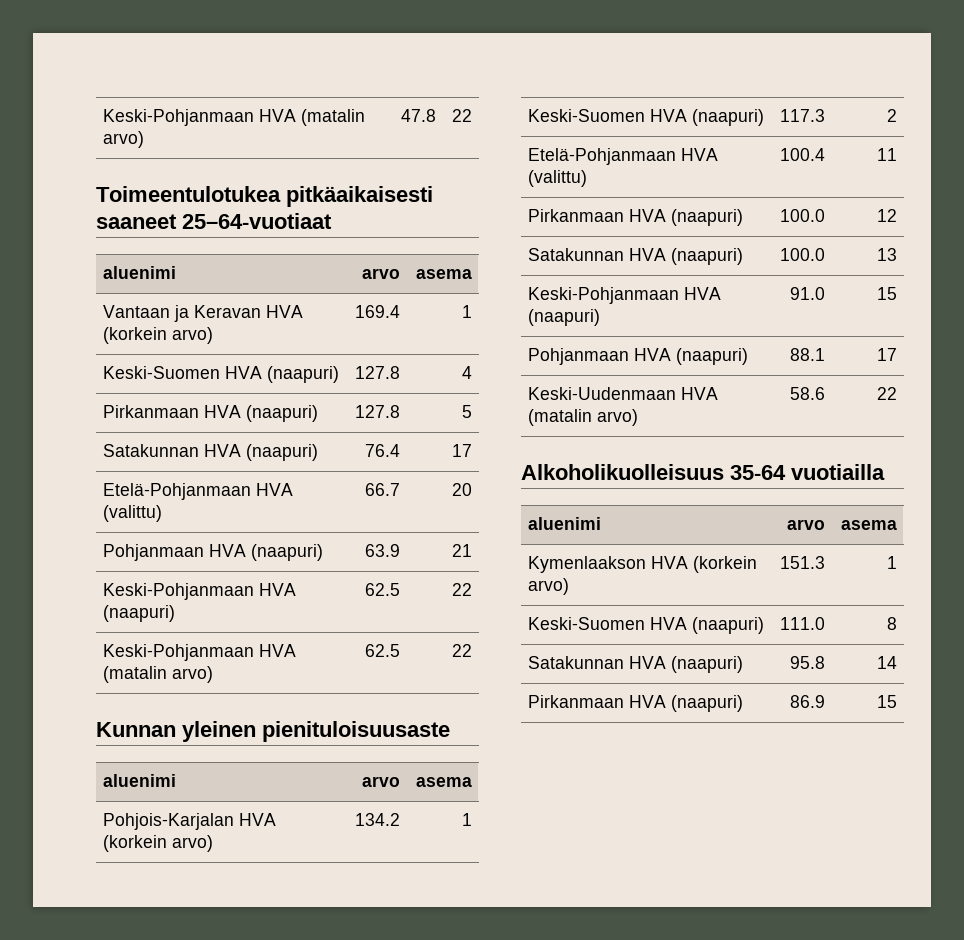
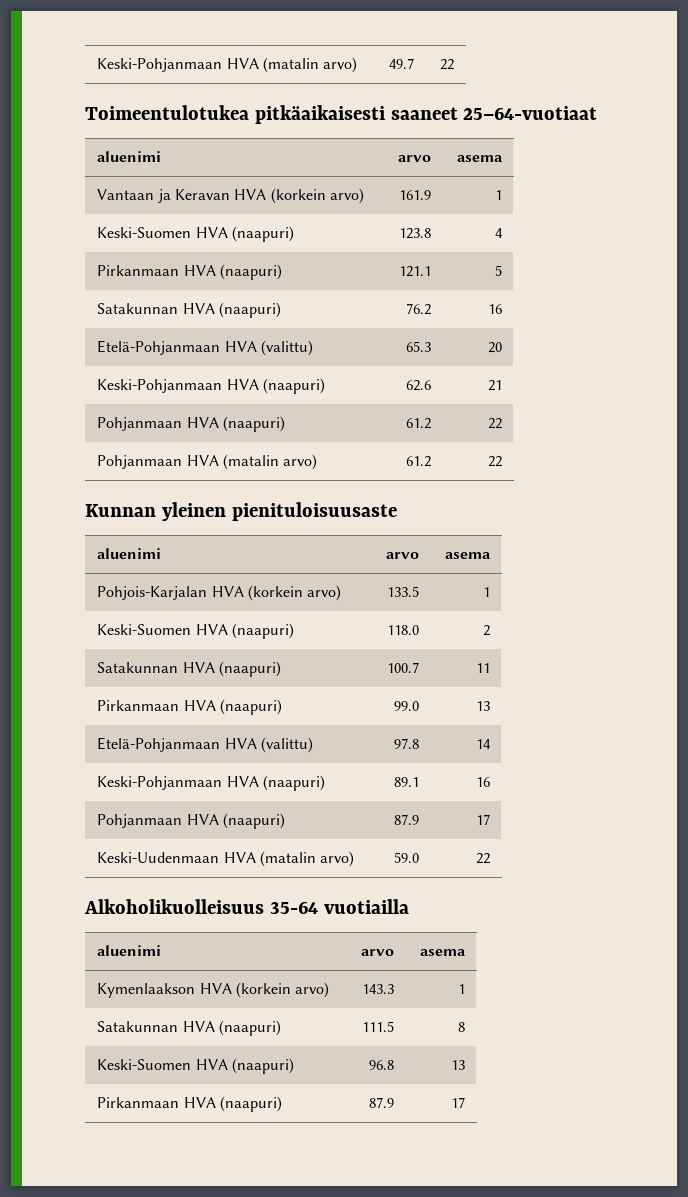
- Keski-Pohjanmaan HVA (matalin arvo) | 47.8 | 22
+ Keski-Pohjanmaan HVA (matalin arvo) | 49.7 | 22
- Vantaan ja Keravan HVA (korkein arvo) | 169.4 | 1
- Keski-Suomen HVA (naapuri) | 127.8 | 4
+ Vantaan ja Keravan HVA (korkein arvo) | 161.9 | 1
+ Keski-Suomen HVA (naapuri) | 123.8 | 4
- Pirkanmaan HVA (naapuri) | 127.8 | 5
+ Pirkanmaan HVA (naapuri) | 121.1 | 5
- Satakunnan HVA (naapuri) | 76.4 | 17
- Etelä-Pohjanmaan HVA (valittu) | 66.7 | 20
+ Satakunnan HVA (naapuri) | 76.2 | 16
+ Etelä-Pohjanmaan HVA (valittu) | 65.3 | 20
- Pohjanmaan HVA (naapuri) | 63.9 | 21
- Keski-Pohjanmaan HVA (naapuri) | 62.5 | 22
- Keski-Pohjanmaan HVA (matalin arvo) | 62.5 | 22
+ Keski-Pohjanmaan HVA (naapuri) | 62.6 | 21
+ Pohjanmaan HVA (naapuri) | 61.2 | 22
+ Pohjanmaan HVA (matalin arvo) | 61.2 | 22
- Pohjois-Karjalan HVA (korkein arvo) | 134.2 | 1
- Keski-Suomen HVA (naapuri) | 117.3 | 2
+ Pohjois-Karjalan HVA (korkein arvo) | 133.5 | 1
+ Keski-Suomen HVA (naapuri) | 118.0 | 2
- Etelä-Pohjanmaan HVA (valittu) | 100.4 | 11
+ Satakunnan HVA (naapuri) | 100.7 | 11
- Pirkanmaan HVA (naapuri) | 100.0 | 12
- Satakunnan HVA (naapuri) | 100.0 | 13
- Keski-Pohjanmaan HVA (naapuri) | 91.0 | 15
- Pohjanmaan HVA (naapuri) | 88.1 | 17
+ Pirkanmaan HVA (naapuri) | 99.0 | 13
+ Etelä-Pohjanmaan HVA (valittu) | 97.8 | 14
+ Keski-Pohjanmaan HVA (naapuri) | 89.1 | 16
+ Pohjanmaan HVA (naapuri) | 87.9 | 17
- Keski-Uudenmaan HVA (matalin arvo) | 58.6 | 22
+ Keski-Uudenmaan HVA (matalin arvo) | 59.0 | 22
- Kymenlaakson HVA (korkein arvo) | 151.3 | 1
- Keski-Suomen HVA (naapuri) | 111.0 | 8
- Satakunnan HVA (naapuri) | 95.8 | 14
- Pirkanmaan HVA (naapuri) | 86.9 | 15
+ Kymenlaakson HVA (korkein arvo) | 143.3 | 1
+ Satakunnan HVA (naapuri) | 111.5 | 8
+ Keski-Suomen HVA (naapuri) | 96.8 | 13
+ Pirkanmaan HVA (naapuri) | 87.9 | 17

